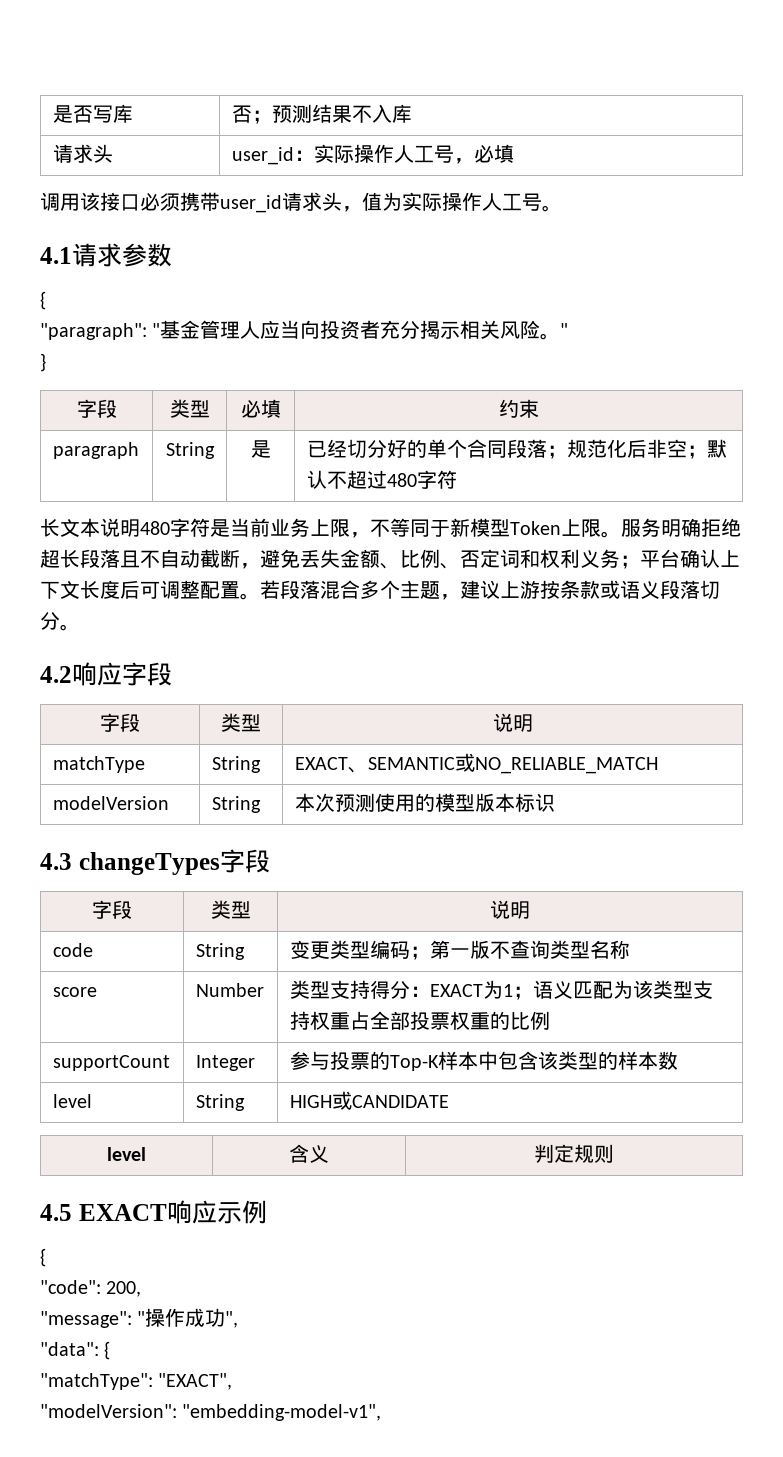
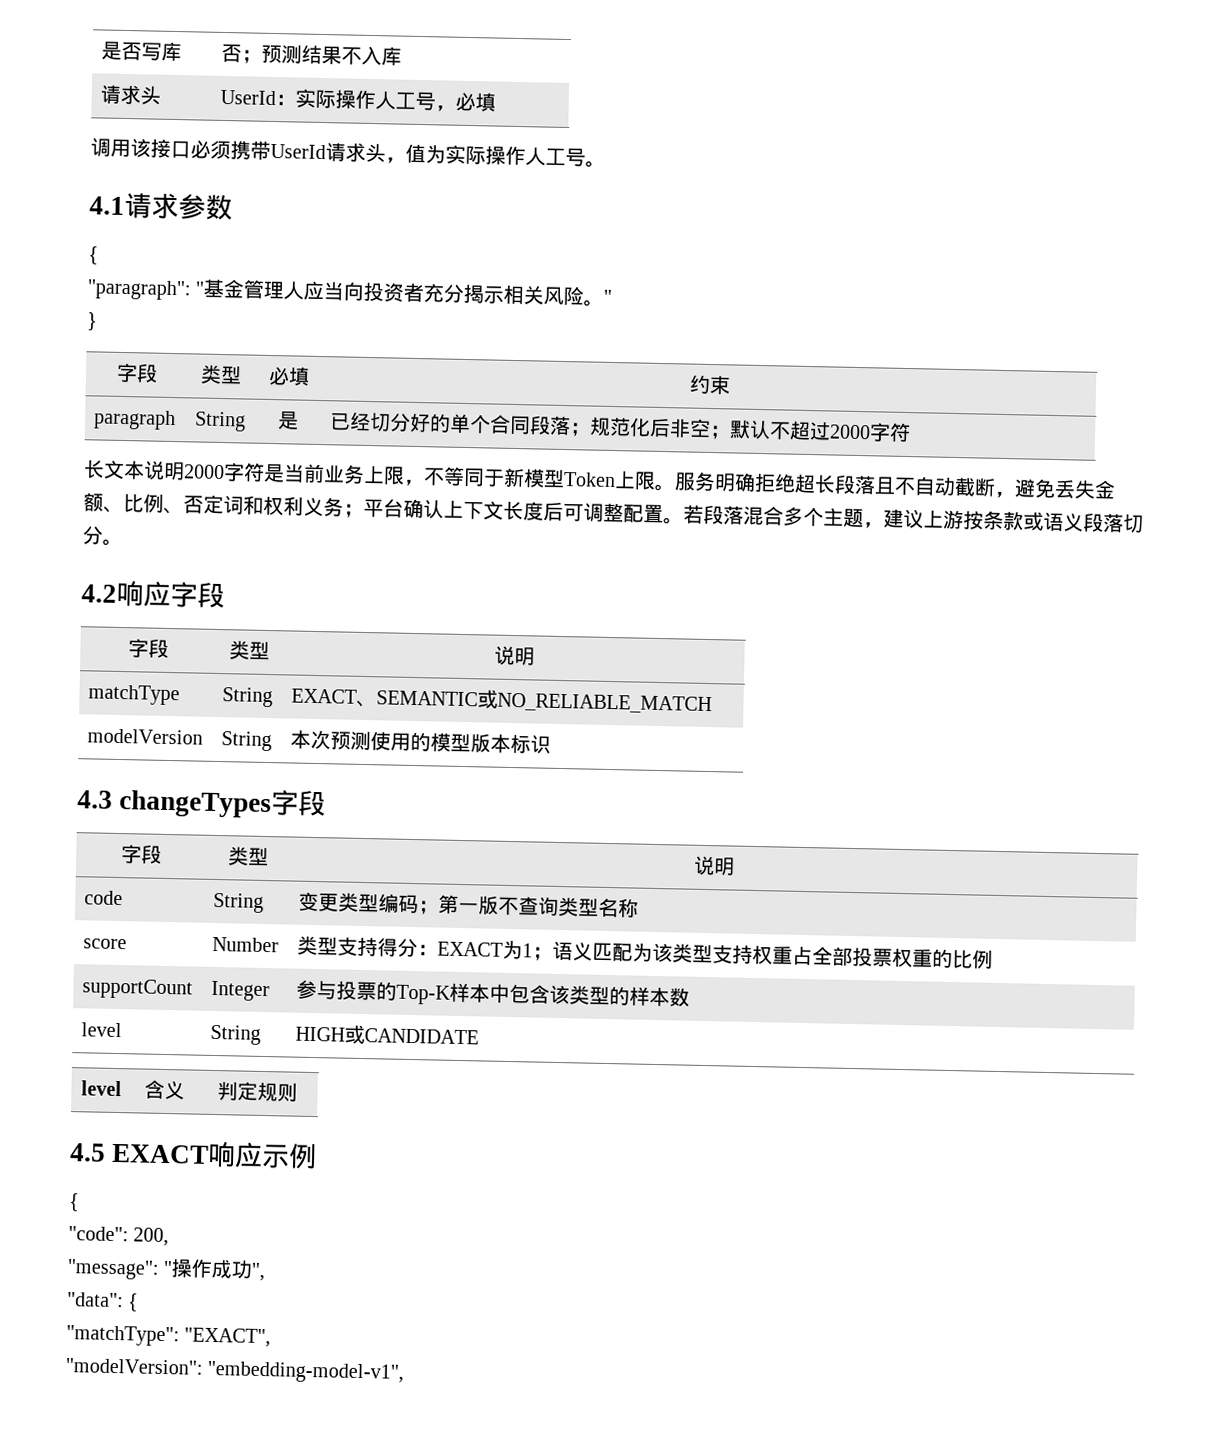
- 请求头 | user_id：实际操作人工号，必填
+ 请求头 | UserId：实际操作人工号，必填
- 调用该接口必须携带user_id请求头，值为实际操作人工号。
+ 调用该接口必须携带UserId请求头，值为实际操作人工号。
- paragraph | String | 是 | 已经切分好的单个合同段落；规范化后非空；默认不超过480字符
+ paragraph | String | 是 | 已经切分好的单个合同段落；规范化后非空；默认不超过2000字符
- 长文本说明480字符是当前业务上限，不等同于新模型Token上限。
+ 长文本说明2000字符是当前业务上限，不等同于新模型Token上限。

